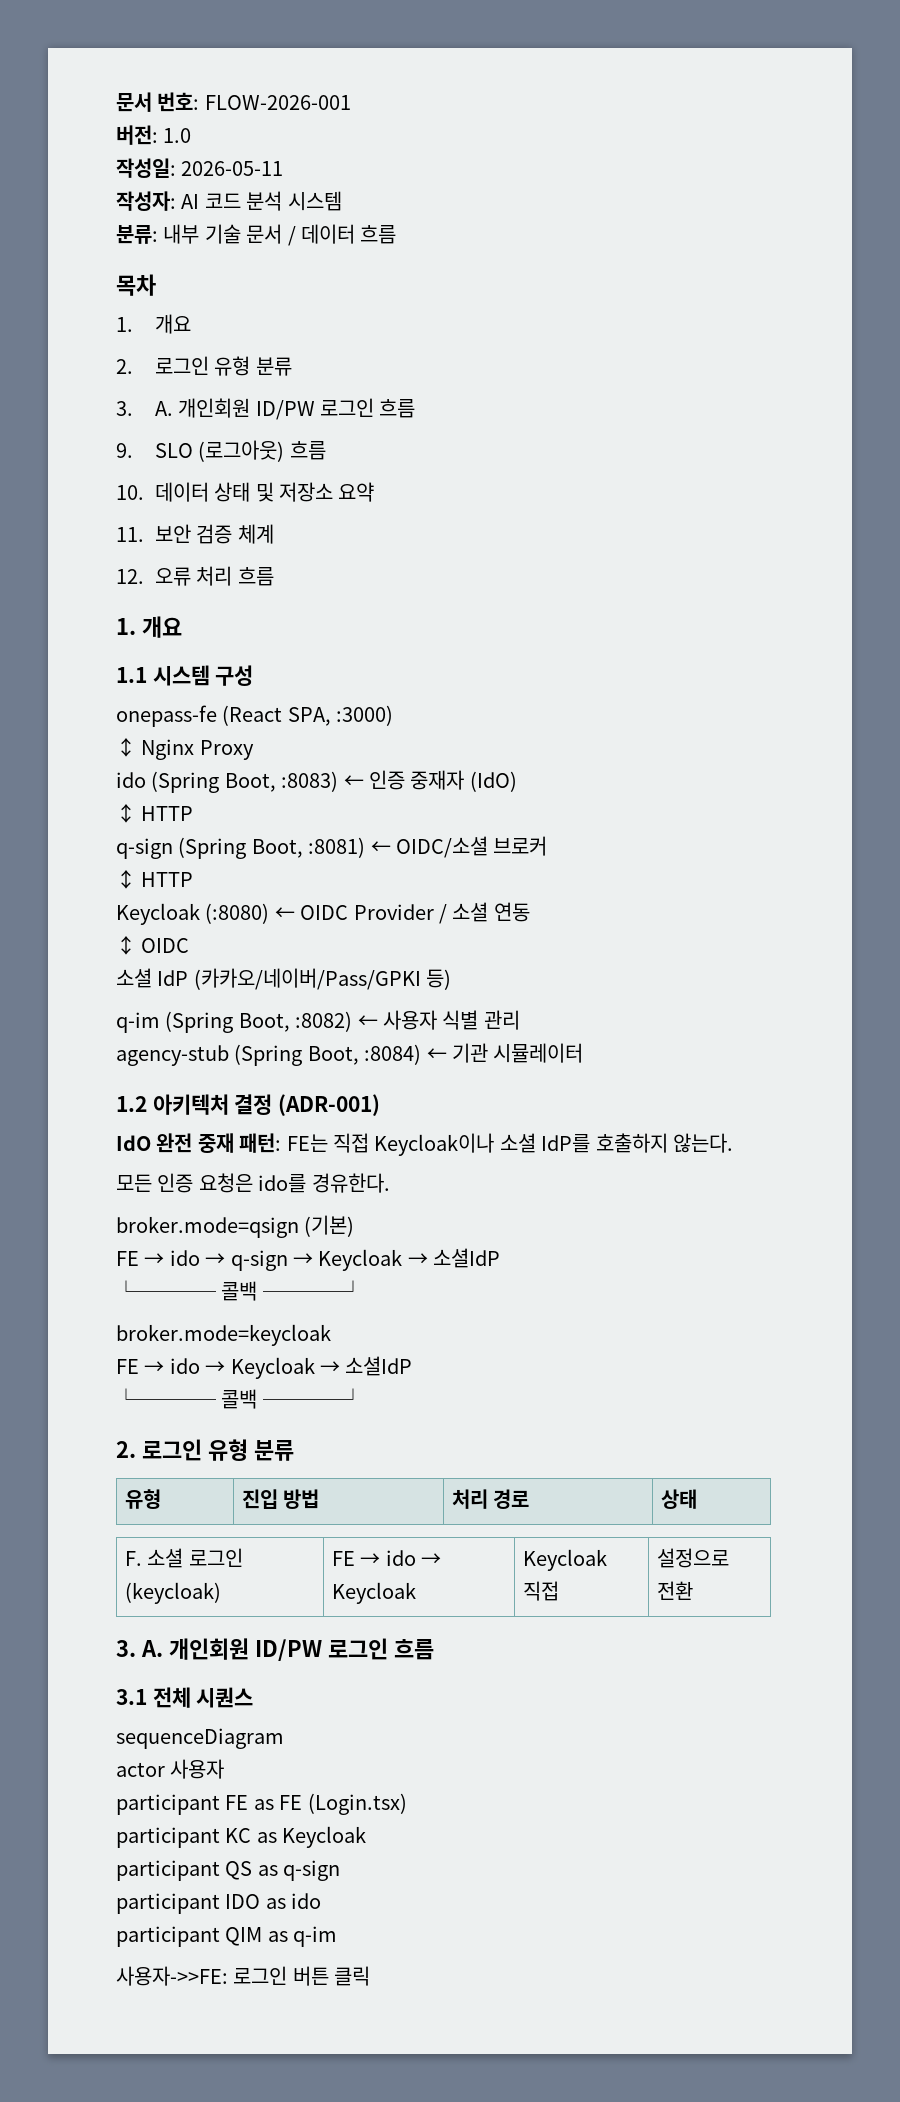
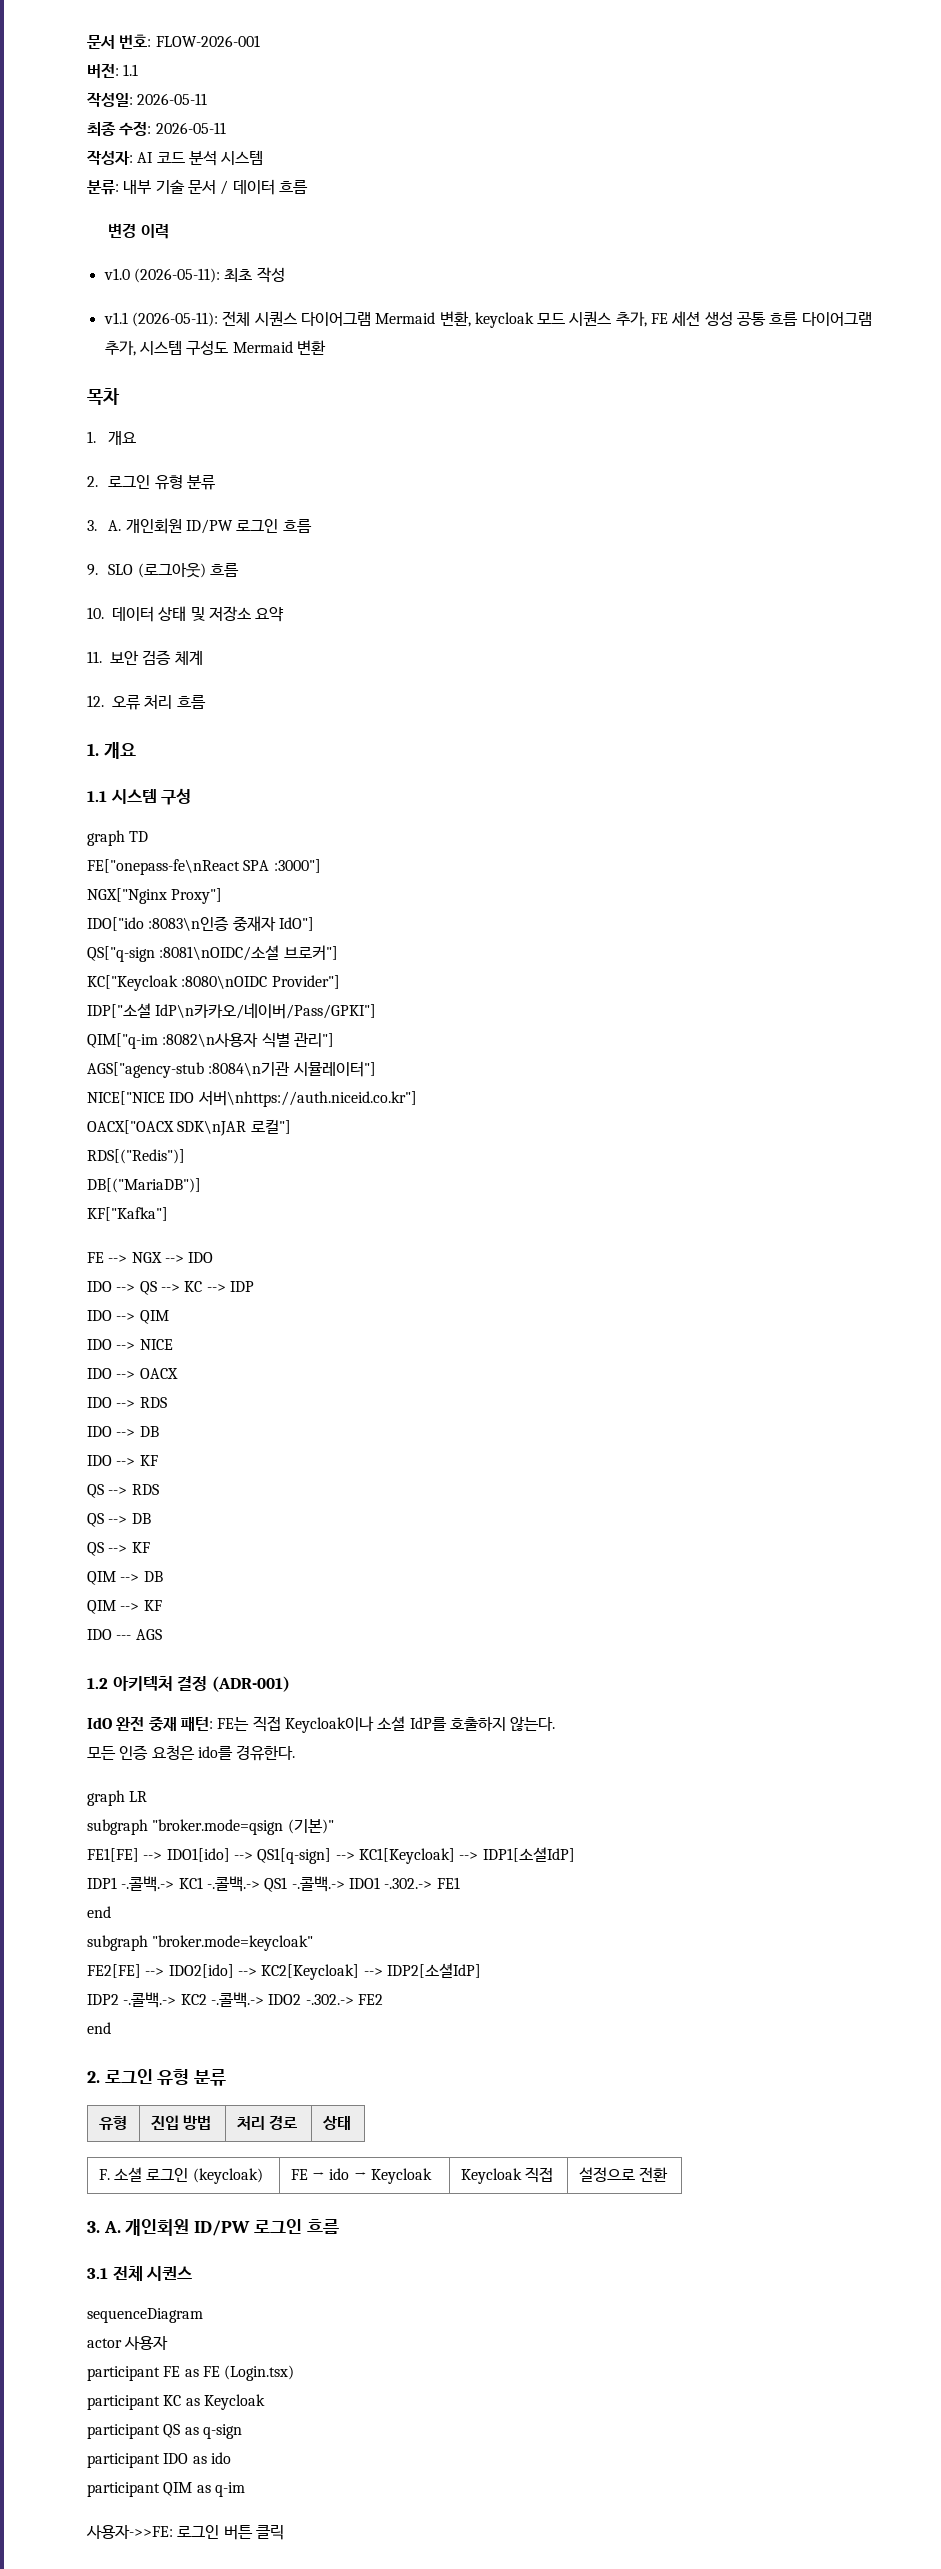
- 버전: 1.0
+ 버전: 1.1
+ 최종 수정: 2026-05-11
+ 변경 이력
+ v1.0 (2026-05-11): 최초 작성
+ v1.1 (2026-05-11): 전체 시퀀스 다이어그램 Mermaid 변환, keycloak 모드 시퀀스 추가, FE 세션 생성 공통 흐름 다이어그램 추가, 시스템 구성도 Mermaid 변환
- onepass-fe (React SPA, :3000)
- ↕ Nginx Proxy
- ido (Spring Boot, :8083) ← 인증 중재자 (IdO)
- ↕ HTTP
- q-sign (Spring Boot, :8081) ← OIDC/소셜 브로커
- ↕ HTTP
- Keycloak (:8080) ← OIDC Provider / 소셜 연동
- ↕ OIDC
- 소셜 IdP (카카오/네이버/Pass/GPKI 등)
- q-im (Spring Boot, :8082) ← 사용자 식별 관리
- agency-stub (Spring Boot, :8084) ← 기관 시뮬레이터
+ graph TD
+ FE["onepass-fe\nReact SPA :3000"]
+ NGX["Nginx Proxy"]
+ IDO["ido :8083\n인증 중재자 IdO"]
+ QS["q-sign :8081\nOIDC/소셜 브로커"]
+ KC["Keycloak :8080\nOIDC Provider"]
+ IDP["소셜 IdP\n카카오/네이버/Pass/GPKI"]
+ QIM["q-im :8082\n사용자 식별 관리"]
+ AGS["agency-stub :8084\n기관 시뮬레이터"]
+ NICE["NICE IDO 서버\nhttps://auth.niceid.co.kr"]
+ OACX["OACX SDK\nJAR 로컬"]
+ RDS[("Redis")]
+ DB[("MariaDB")]
+ KF["Kafka"]
+ FE --> NGX --> IDO
+ IDO --> QS --> KC --> IDP
+ IDO --> QIM
+ IDO --> NICE
+ IDO --> OACX
+ IDO --> RDS
+ IDO --> DB
+ IDO --> KF
+ QS --> RDS
+ QS --> DB
+ QS --> KF
+ QIM --> DB
+ QIM --> KF
+ IDO --- AGS
- broker.mode=qsign (기본)
- FE → ido → q-sign → Keycloak → 소셜IdP
- └──── 콜백 ────┘
- broker.mode=keycloak
- FE → ido → Keycloak → 소셜IdP
- └──── 콜백 ────┘
+ graph LR
+ subgraph "broker.mode=qsign (기본)"
+ FE1[FE] --> IDO1[ido] --> QS1[q-sign] --> KC1[Keycloak] --> IDP1[소셜IdP]
+ IDP1 -.콜백.-> KC1 -.콜백.-> QS1 -.콜백.-> IDO1 -.302.-> FE1
+ end
+ subgraph "broker.mode=keycloak"
+ FE2[FE] --> IDO2[ido] --> KC2[Keycloak] --> IDP2[소셜IdP]
+ IDP2 -.콜백.-> KC2 -.콜백.-> IDO2 -.302.-> FE2
+ end

